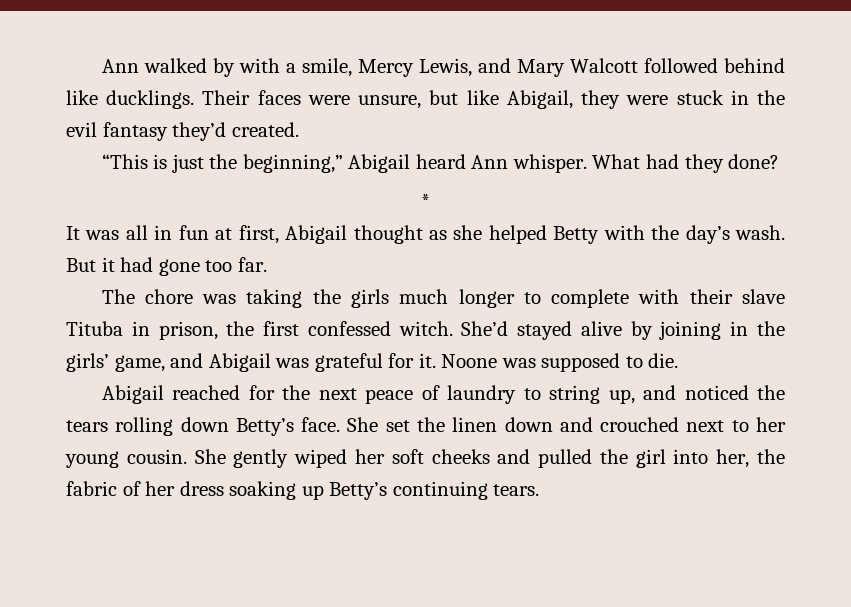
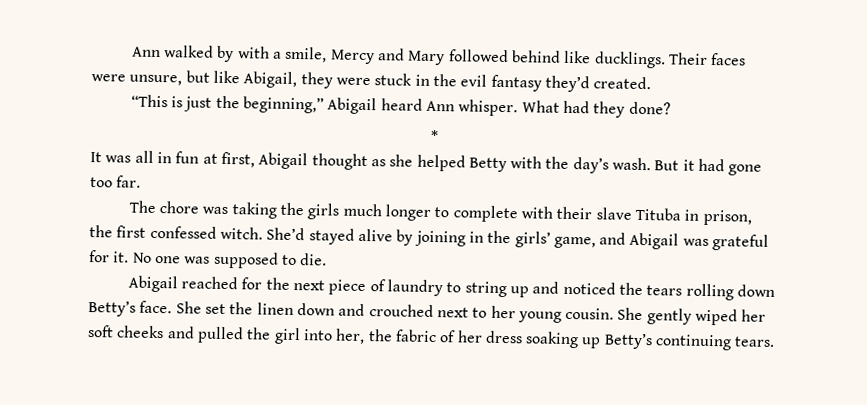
- Ann walked by with a smile, Mercy Lewis, and Mary Walcott followed behind like ducklings.
+ Ann walked by with a smile, Mercy and Mary followed behind like ducklings.
- Noone was supposed to die.
+ No one was supposed to die.
- Abigail reached for the next peace of laundry to string up, and noticed the tears rolling down Betty’s face.
+ Abigail reached for the next piece of laundry to string up and noticed the tears rolling down Betty’s face.

